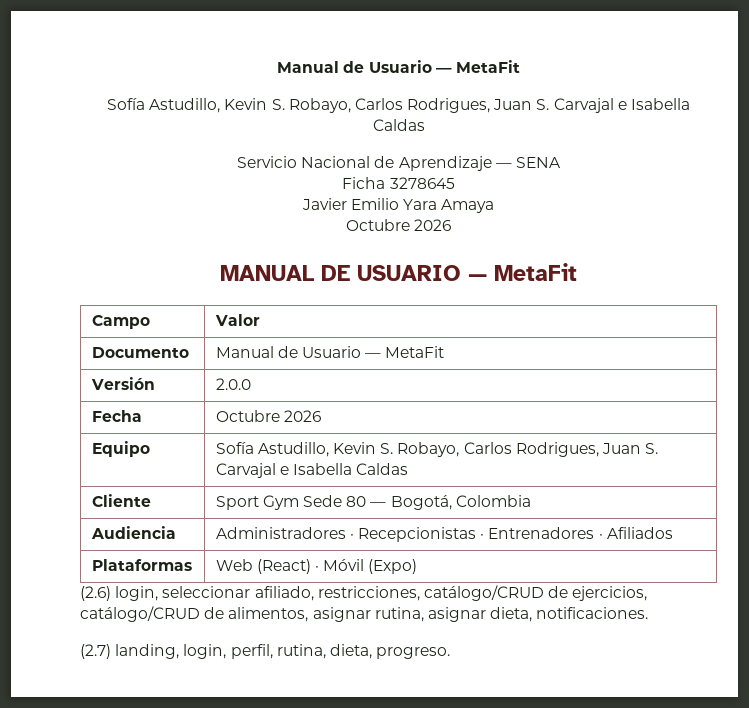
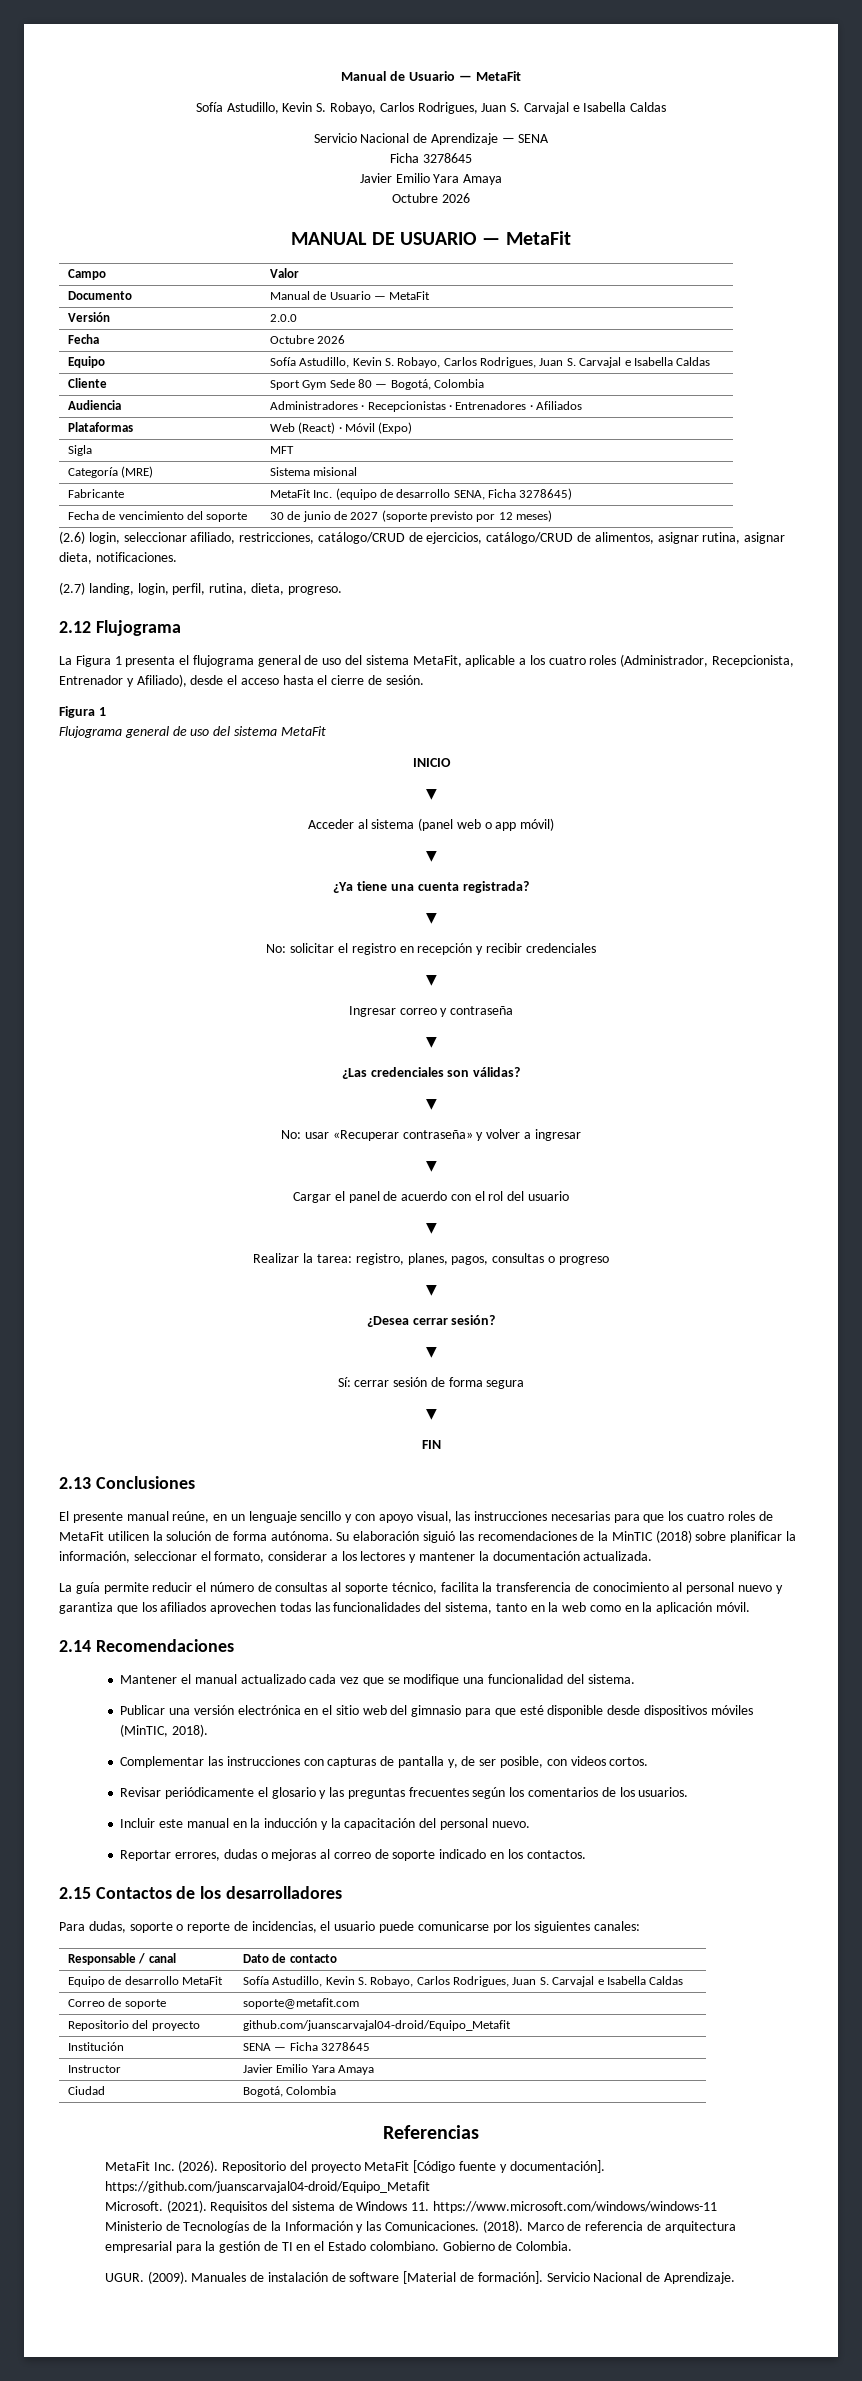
+ Sigla | MFT
+ Categoría (MRE) | Sistema misional
+ Fabricante | MetaFit Inc. (equipo de desarrollo SENA, Ficha 3278645)
+ Fecha de vencimiento del soporte | 30 de junio de 2027 (soporte previsto por 12 meses)
+ 2.12 Flujograma
+ La Figura 1 presenta el flujograma general de uso del sistema MetaFit, aplicable a los cuatro roles (Administrador, Recepcionista, Entrenador y Afiliado), desde el acceso hasta el cierre de sesión.
+ Figura 1
+ Flujograma general de uso del sistema MetaFit
+ INICIO
+ ▼
+ Acceder al sistema (panel web o app móvil)
+ ▼
+ ¿Ya tiene una cuenta registrada?
+ ▼
+ No: solicitar el registro en recepción y recibir credenciales
+ ▼
+ Ingresar correo y contraseña
+ ▼
+ ¿Las credenciales son válidas?
+ ▼
+ No: usar «Recuperar contraseña» y volver a ingresar
+ ▼
+ Cargar el panel de acuerdo con el rol del usuario
+ ▼
+ Realizar la tarea: registro, planes, pagos, consultas o progreso
+ ▼
+ ¿Desea cerrar sesión?
+ ▼
+ Sí: cerrar sesión de forma segura
+ ▼
+ FIN
+ 2.13 Conclusiones
+ El presente manual reúne, en un lenguaje sencillo y con apoyo visual, las instrucciones necesarias para que los cuatro roles de MetaFit utilicen la solución de forma autónoma. Su elaboración siguió las recomendaciones de la MinTIC (2018) sobre planificar la información, seleccionar el formato, considerar a los lectores y mantener la documentación actualizada.
+ La guía permite reducir el número de consultas al soporte técnico, facilita la transferencia de conocimiento al personal nuevo y garantiza que los afiliados aprovechen todas las funcionalidades del sistema, tanto en la web como en la aplicación móvil.
+ 2.14 Recomendaciones
+ Mantener el manual actualizado cada vez que se modifique una funcionalidad del sistema.
+ Publicar una versión electrónica en el sitio web del gimnasio para que esté disponible desde dispositivos móviles (MinTIC, 2018).
+ Complementar las instrucciones con capturas de pantalla y, de ser posible, con videos cortos.
+ Revisar periódicamente el glosario y las preguntas frecuentes según los comentarios de los usuarios.
+ Incluir este manual en la inducción y la capacitación del personal nuevo.
+ Reportar errores, dudas o mejoras al correo de soporte indicado en los contactos.
+ 2.15 Contactos de los desarrolladores
+ Para dudas, soporte o reporte de incidencias, el usuario puede comunicarse por los siguientes canales:
+ Responsable / canal | Dato de contacto
+ Equipo de desarrollo MetaFit | Sofía Astudillo, Kevin S. Robayo, Carlos Rodrigues, Juan S. Carvajal e Isabella Caldas
+ Correo de soporte | soporte@metafit.com
+ Repositorio del proyecto | github.com/juanscarvajal04-droid/Equipo_Metafit
+ Institución | SENA — Ficha 3278645
+ Instructor | Javier Emilio Yara Amaya
+ Ciudad | Bogotá, Colombia
+ Referencias
+ MetaFit Inc. (2026). Repositorio del proyecto MetaFit [Código fuente y documentación]. https://github.com/juanscarvajal04-droid/Equipo_Metafit
+ Microsoft. (2021). Requisitos del sistema de Windows 11. https://www.microsoft.com/windows/windows-11
+ Ministerio de Tecnologías de la Información y las Comunicaciones. (2018). Marco de referencia de arquitectura empresarial para la gestión de TI en el Estado colombiano. Gobierno de Colombia.
+ UGUR. (2009). Manuales de instalación de software [Material de formación]. Servicio Nacional de Aprendizaje.

